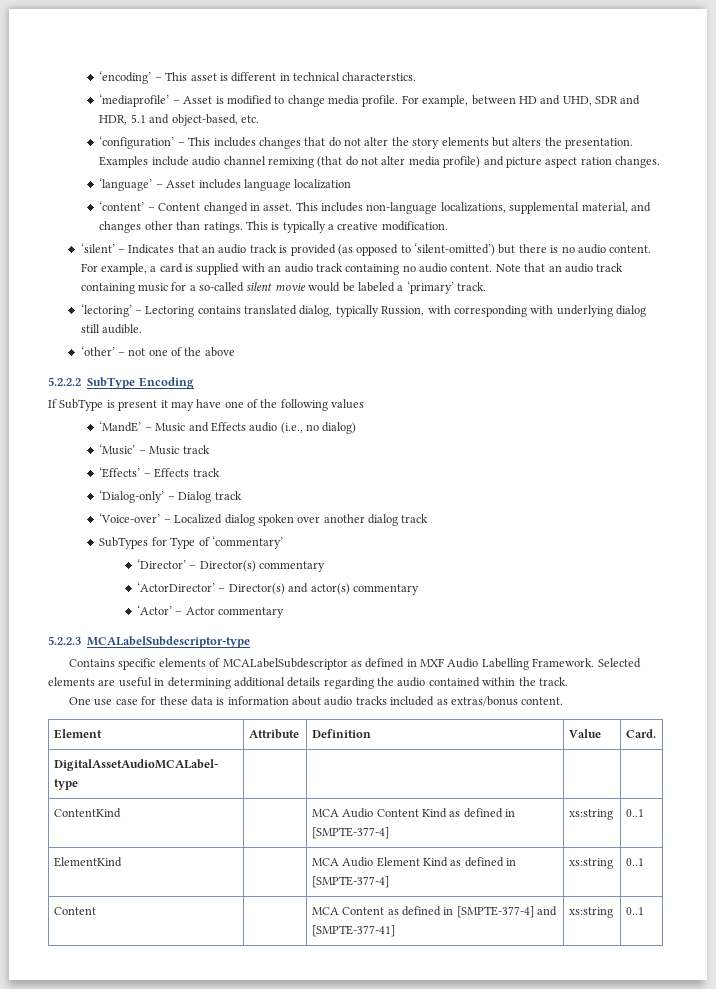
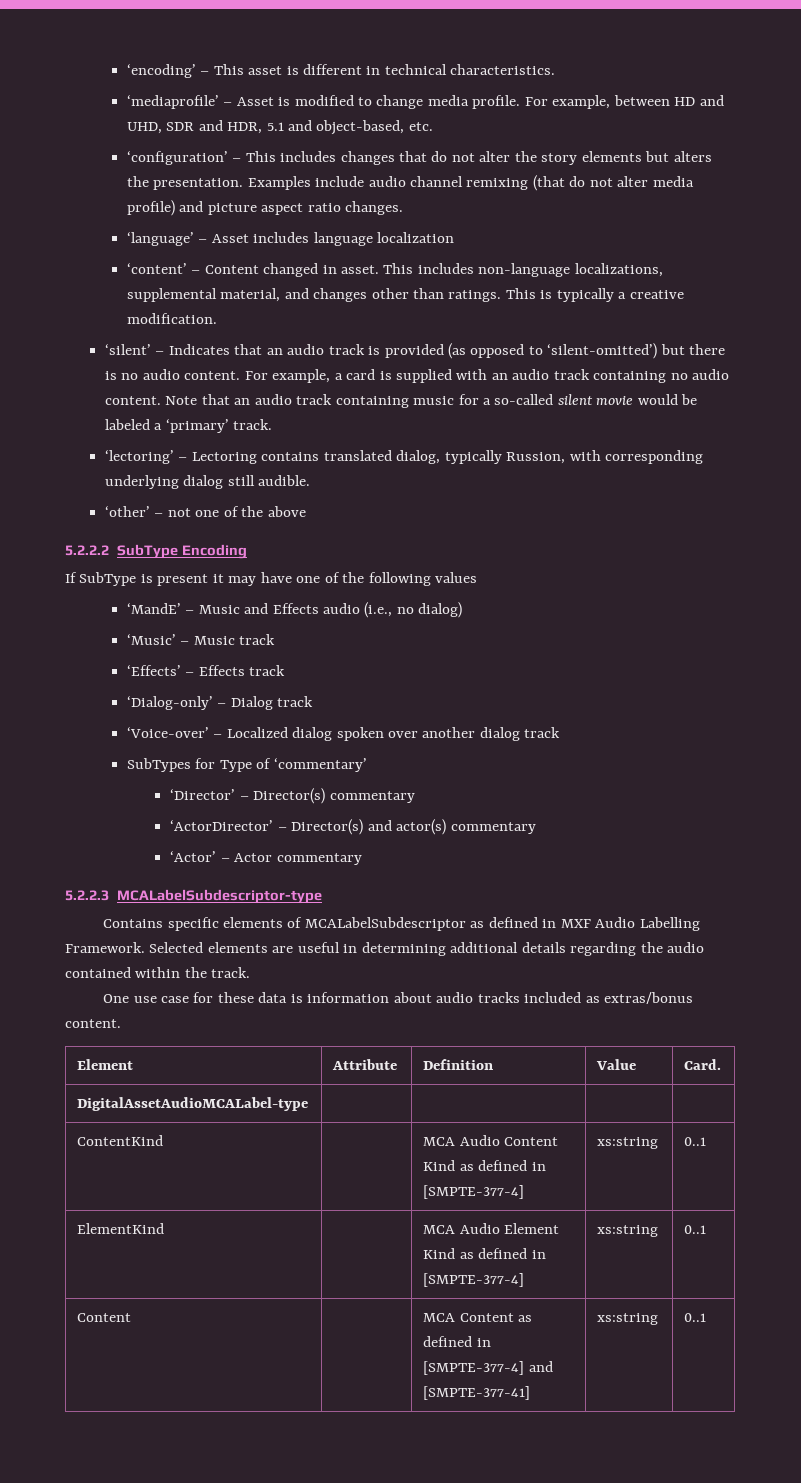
- ‘encoding’ – This asset is different in technical characterstics.
+ ‘encoding’ – This asset is different in technical characteristics.
- Examples include audio channel remixing (that do not alter media profile) and picture aspect ration changes.
+ Examples include audio channel remixing (that do not alter media profile) and picture aspect ratio changes.
- ‘lectoring’ – Lectoring contains translated dialog, typically Russion, with corresponding with underlying dialog still audible.
+ ‘lectoring’ – Lectoring contains translated dialog, typically Russion, with corresponding underlying dialog still audible.

